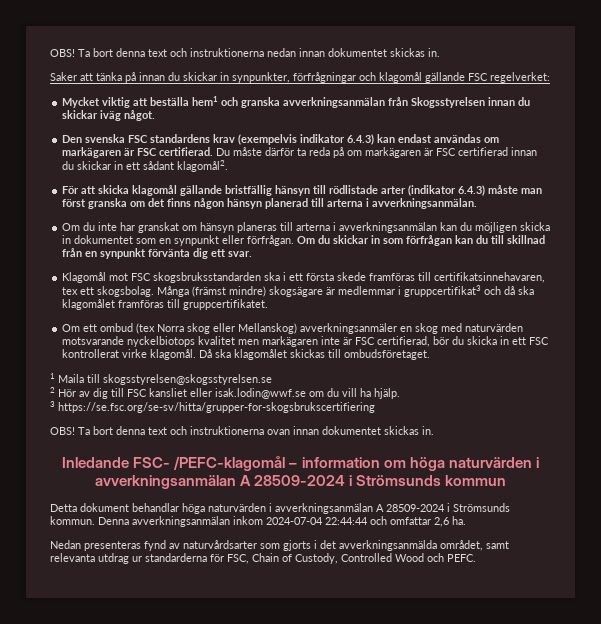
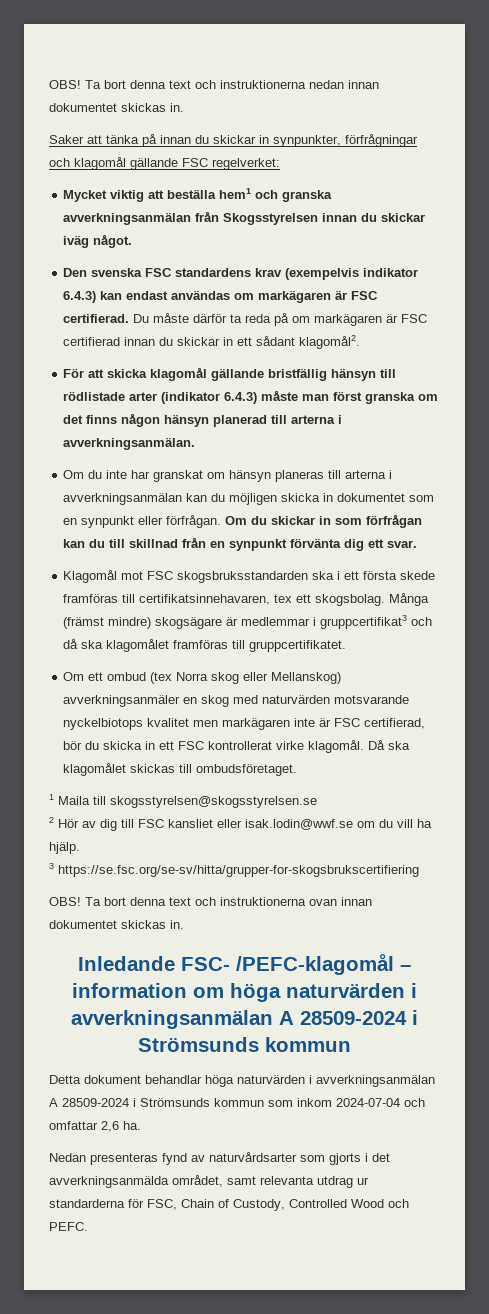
- Detta dokument behandlar höga naturvärden i avverkningsanmälan A 28509-2024 i Strömsunds kommun. Denna avverkningsanmälan inkom 2024-07-04 22:44:44 och omfattar 2,6 ha.
+ Detta dokument behandlar höga naturvärden i avverkningsanmälan A 28509-2024 i Strömsunds kommun som inkom 2024-07-04 och omfattar 2,6 ha.

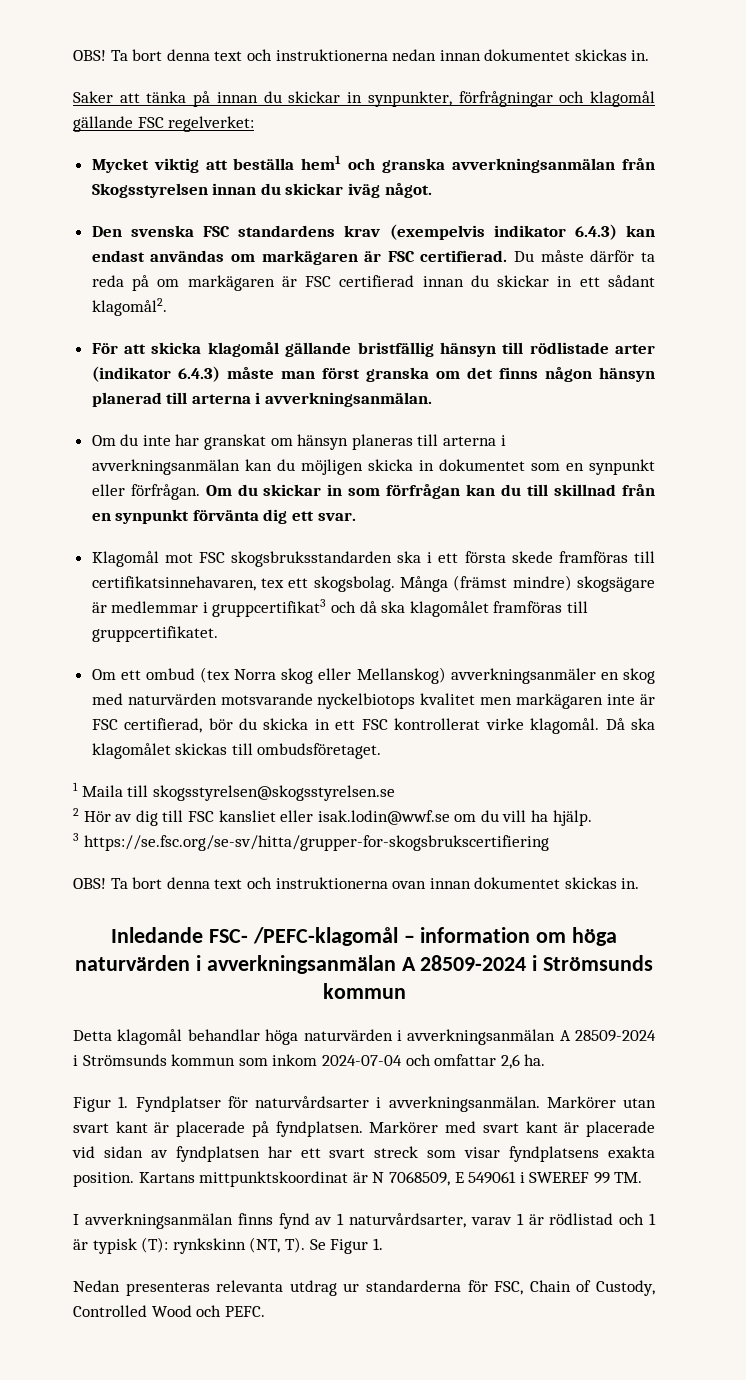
- Detta dokument behandlar höga naturvärden i avverkningsanmälan A 28509-2024 i Strömsunds kommun som inkom 2024-07-04 och omfattar 2,6 ha.
+ Detta klagomål behandlar höga naturvärden i avverkningsanmälan A 28509-2024 i Strömsunds kommun som inkom 2024-07-04 och omfattar 2,6 ha.
- Nedan presenteras fynd av naturvårdsarter som gjorts i det avverkningsanmälda området, samt relevanta utdrag ur standarderna för FSC, Chain of Custody, Controlled Wood och PEFC.
+ Figur 1. Fyndplatser för naturvårdsarter i avverkningsanmälan. Markörer utan svart kant är placerade på fyndplatsen. Markörer med svart kant är placerade vid sidan av fyndplatsen har ett svart streck som visar fyndplatsens exakta position. Kartans mittpunktskoordinat är N 7068509, E 549061 i SWEREF 99 TM.
+ I avverkningsanmälan finns fynd av 1 naturvårdsarter, varav 1 är rödlistad och 1 är typisk (T): rynkskinn (NT, T). Se Figur 1.
+ Nedan presenteras relevanta utdrag ur standarderna för FSC, Chain of Custody, Controlled Wood och PEFC.

